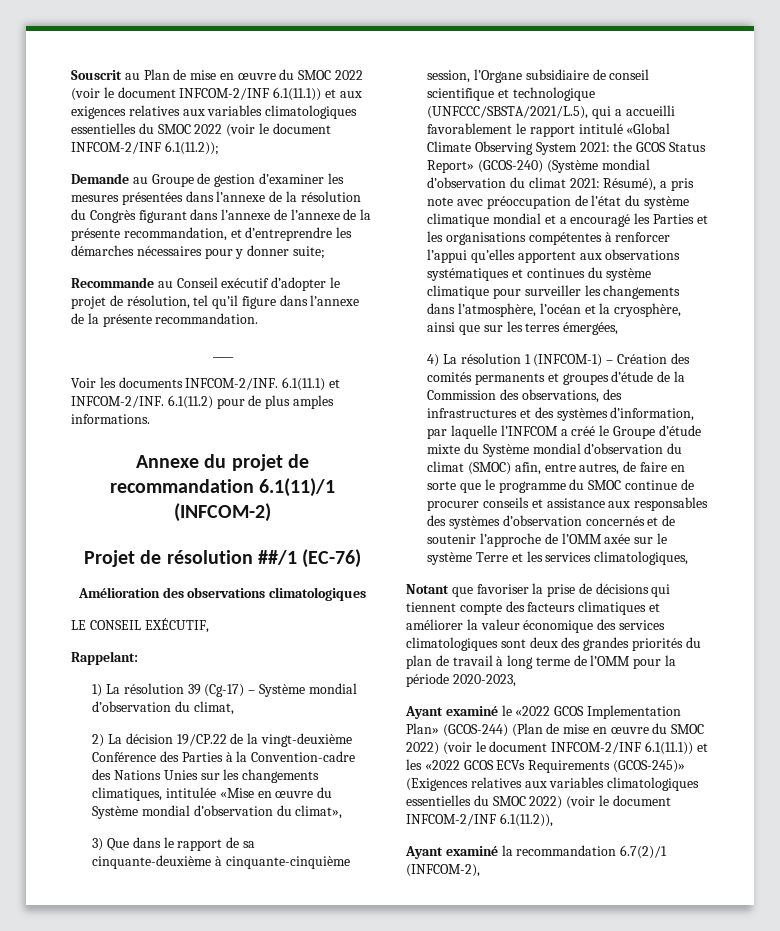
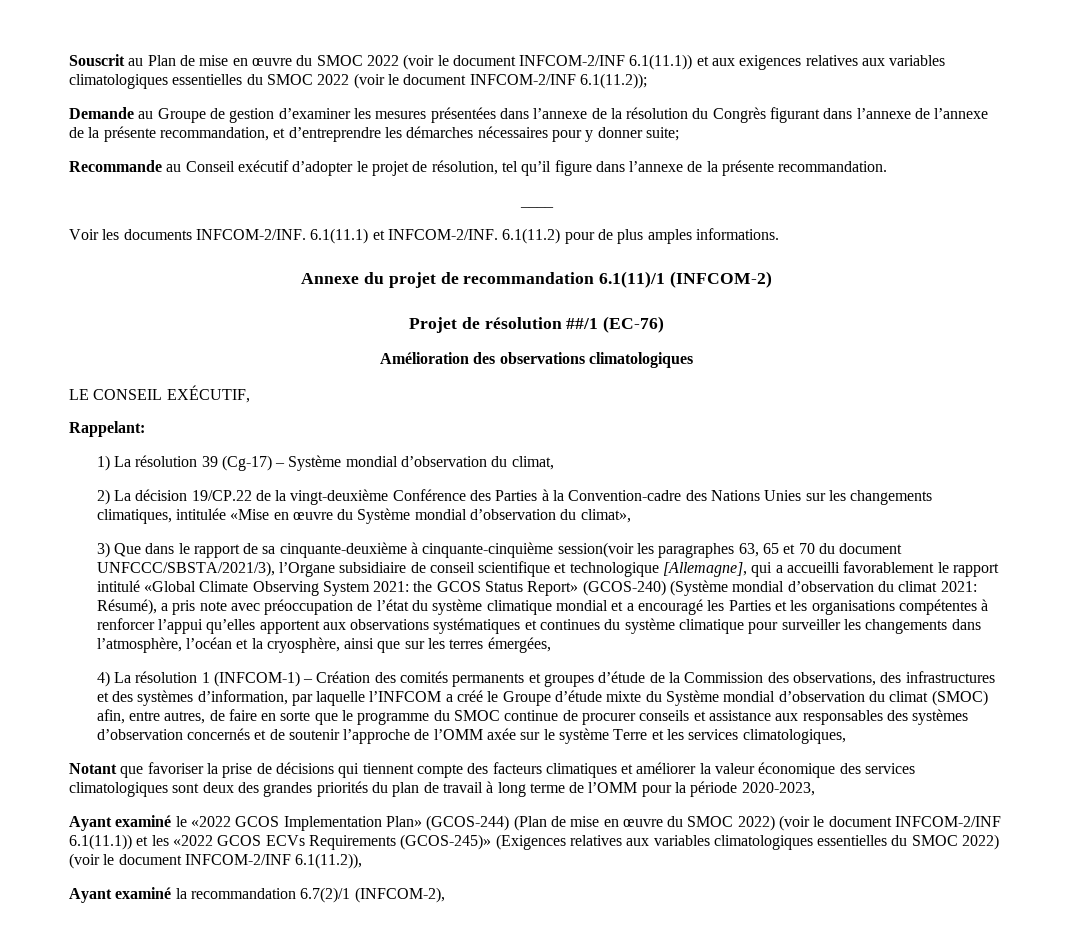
- 3) Que dans le rapport de sa cinquante-deuxième à cinquante-cinquième session, l’Organe subsidiaire de conseil scientifique et technologique (UNFCCC/SBSTA/2021/L.5), qui a accueilli favorablement le rapport intitulé «Global Climate Observing System 2021:
+ 3) Que dans le rapport de sa cinquante-deuxième à cinquante-cinquième session(voir les paragraphes 63, 65 et 70 du document UNFCCC/SBSTA/2021/3), l’Organe subsidiaire de conseil scientifique et technologique [Allemagne], qui a accueilli favorablement le rapport intitulé «Global Climate Observing System 2021:

